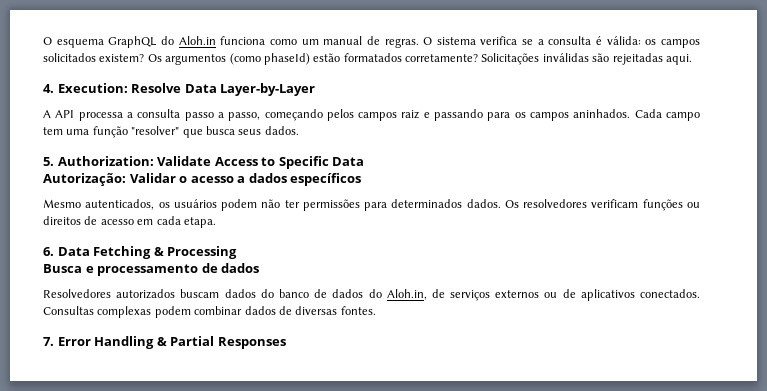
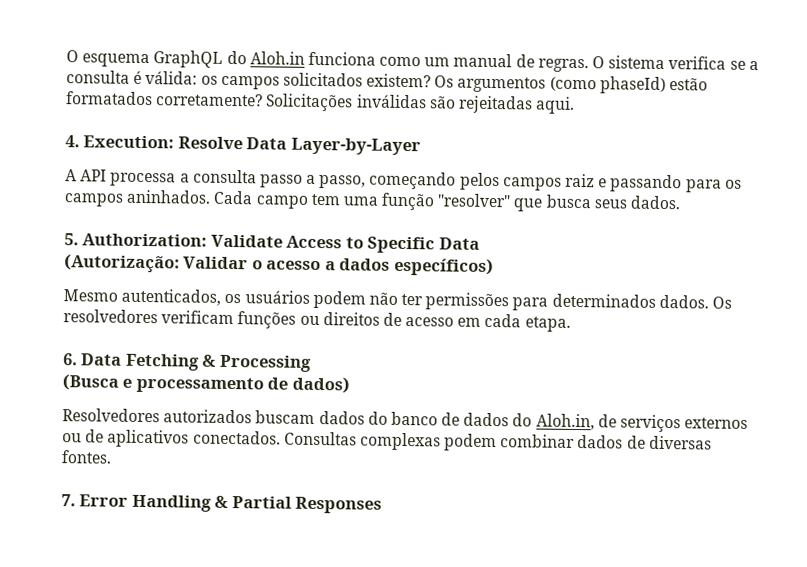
- Autorização: Validar o acesso a dados específicos
+ (Autorização: Validar o acesso a dados específicos)
- Busca e processamento de dados
+ (Busca e processamento de dados)

